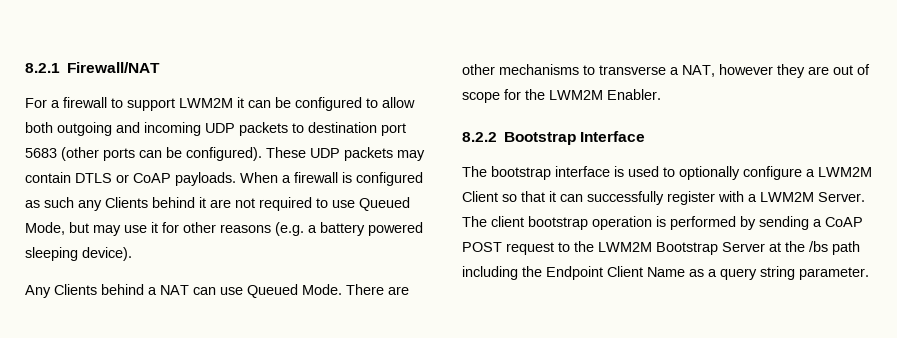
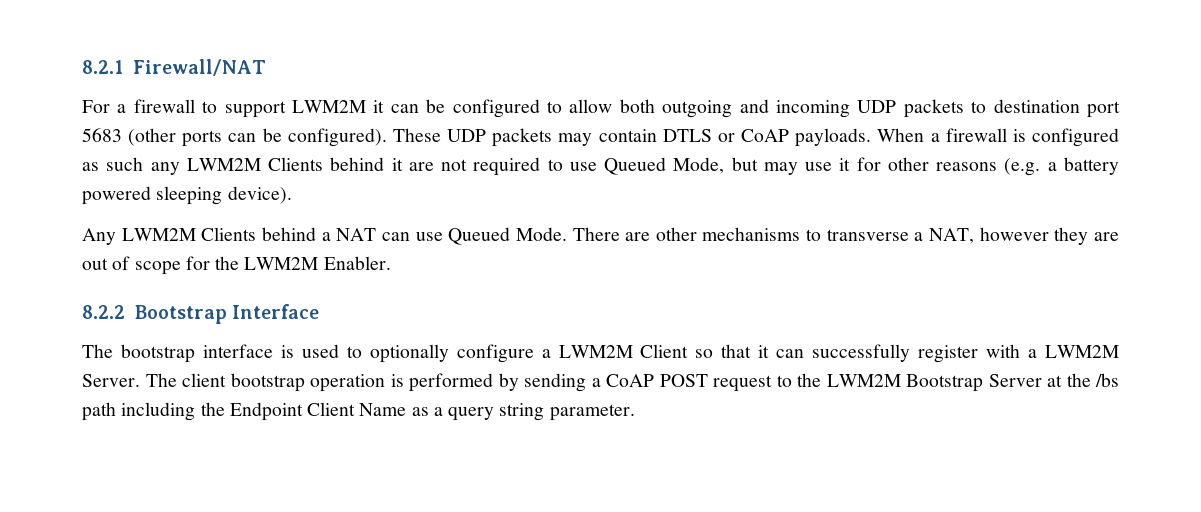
- When a firewall is configured as such any Clients behind it are not required to use Queued Mode, but may use it for other reasons (e.g. a battery powered sleeping device).
+ When a firewall is configured as such any LWM2M Clients behind it are not required to use Queued Mode, but may use it for other reasons (e.g. a battery powered sleeping device).
- Any Clients behind a NAT can use Queued Mode.
+ Any LWM2M Clients behind a NAT can use Queued Mode.

